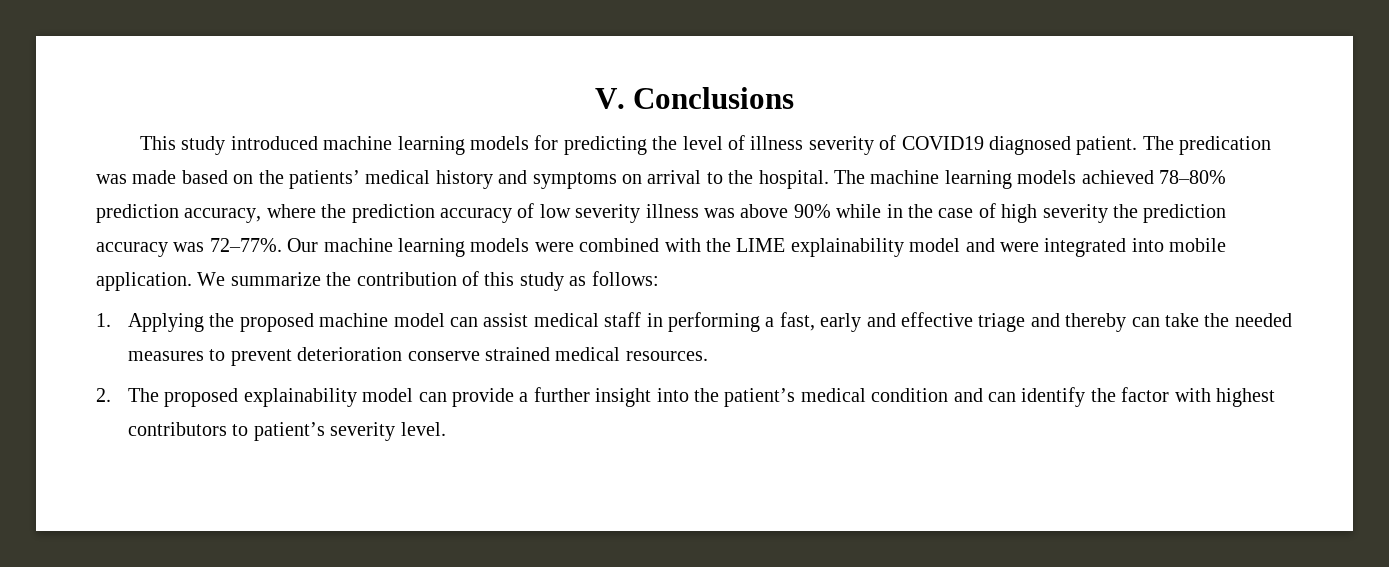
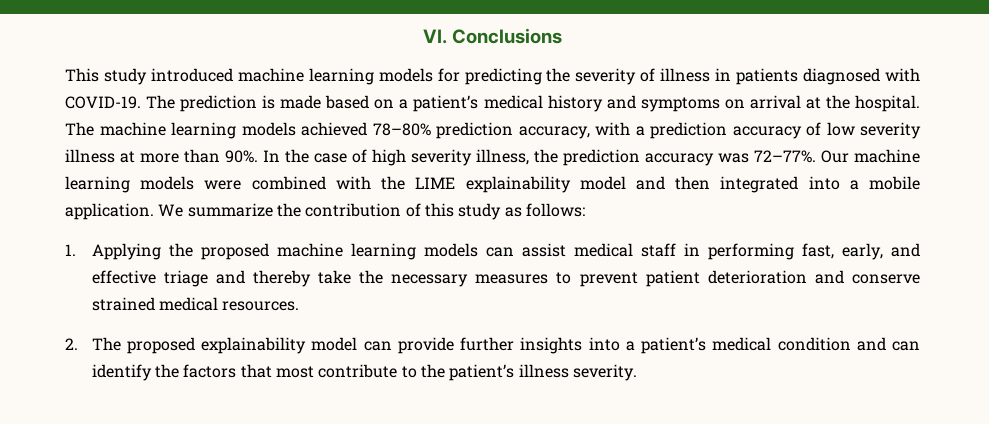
- V. Conclusions
+ VI. Conclusions
- This study introduced machine learning models for predicting the level of illness severity of COVID19 diagnosed patient. The predication was made based on the patients’ medical history and symptoms on arrival to the hospital.
+ This study introduced machine learning models for predicting the severity of illness in patients diagnosed with COVID-19. The prediction is made based on a patient’s medical history and symptoms on arrival at the hospital.
- The machine learning models achieved 78–80% prediction accuracy, where the prediction accuracy of low severity illness was above 90% while in the case of high severity the prediction accuracy was 72–77%.
+ The machine learning models achieved 78–80% prediction accuracy, with a prediction accuracy of low severity illness at more than 90%. In the case of high severity illness, the prediction accuracy was 72–77%.
- Our machine learning models were combined with the LIME explainability model and were integrated into mobile application.
+ Our machine learning models were combined with the LIME explainability model and then integrated into a mobile application.
- 1. Applying the proposed machine model can assist medical staff in performing a fast, early and effective triage and thereby can take the needed measures to prevent deterioration conserve strained medical resources.
+ 1. Applying the proposed machine learning models can assist medical staff in performing fast, early, and effective triage and thereby take the necessary measures to prevent patient deterioration and conserve strained medical resources.
- 2. The proposed explainability model can provide a further insight into the patient’s medical condition and can identify the factor with highest contributors to patient’s severity level.
+ 2. The proposed explainability model can provide further insights into a patient’s medical condition and can identify the factors that most contribute to the patient’s illness severity.

